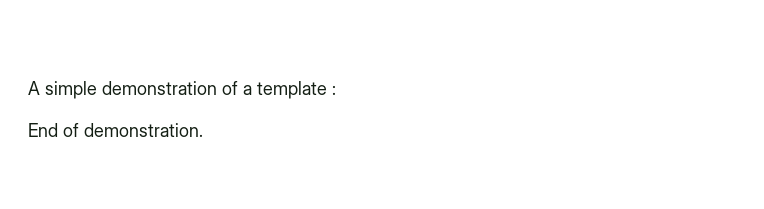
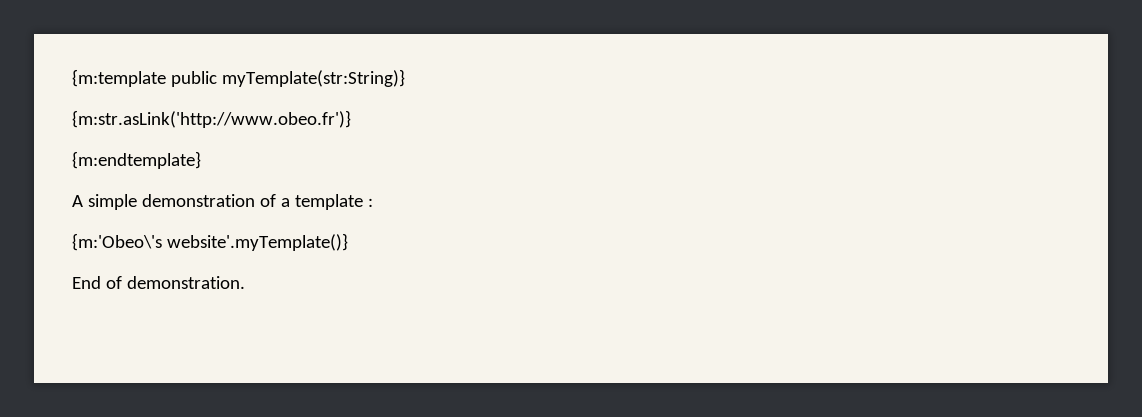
+ {m:template public myTemplate(str:String)}
+ {m:str.asLink('http://www.obeo.fr')}
+ {m:endtemplate}
+ {m:'Obeo\'s website'.myTemplate()}

